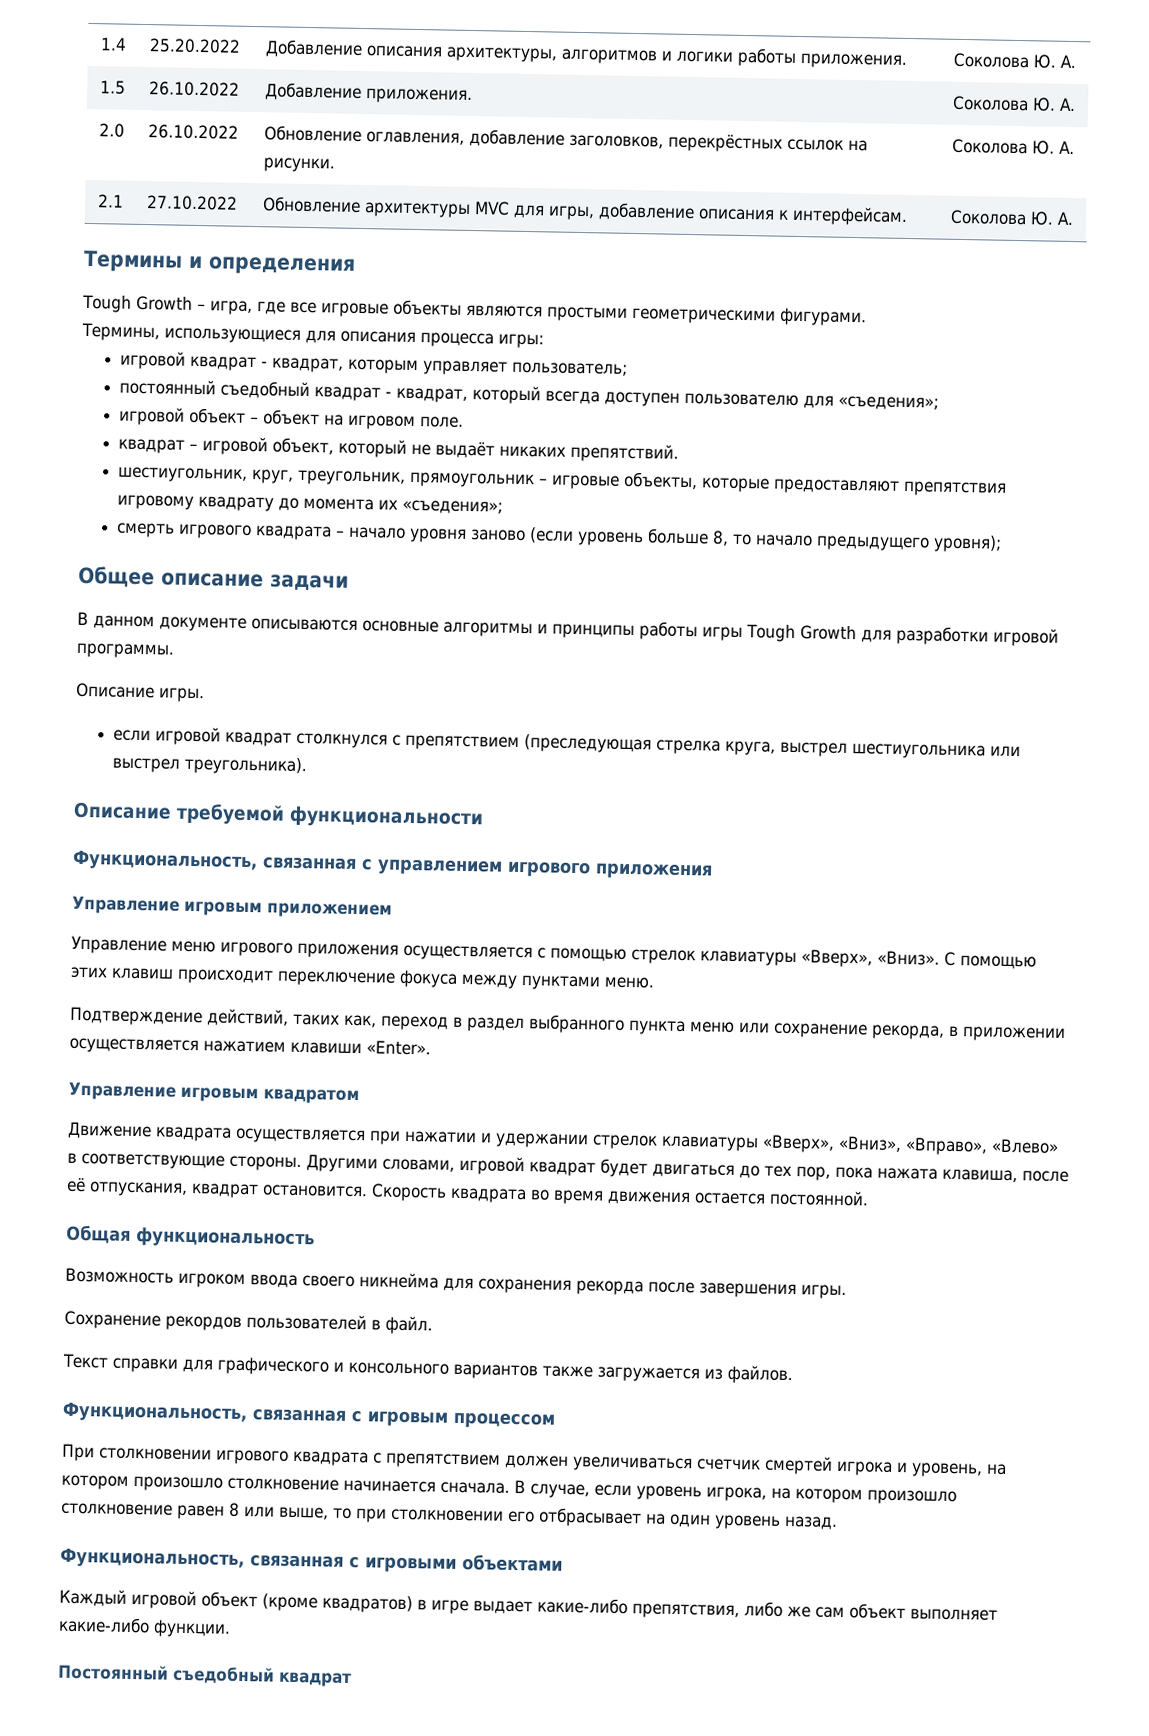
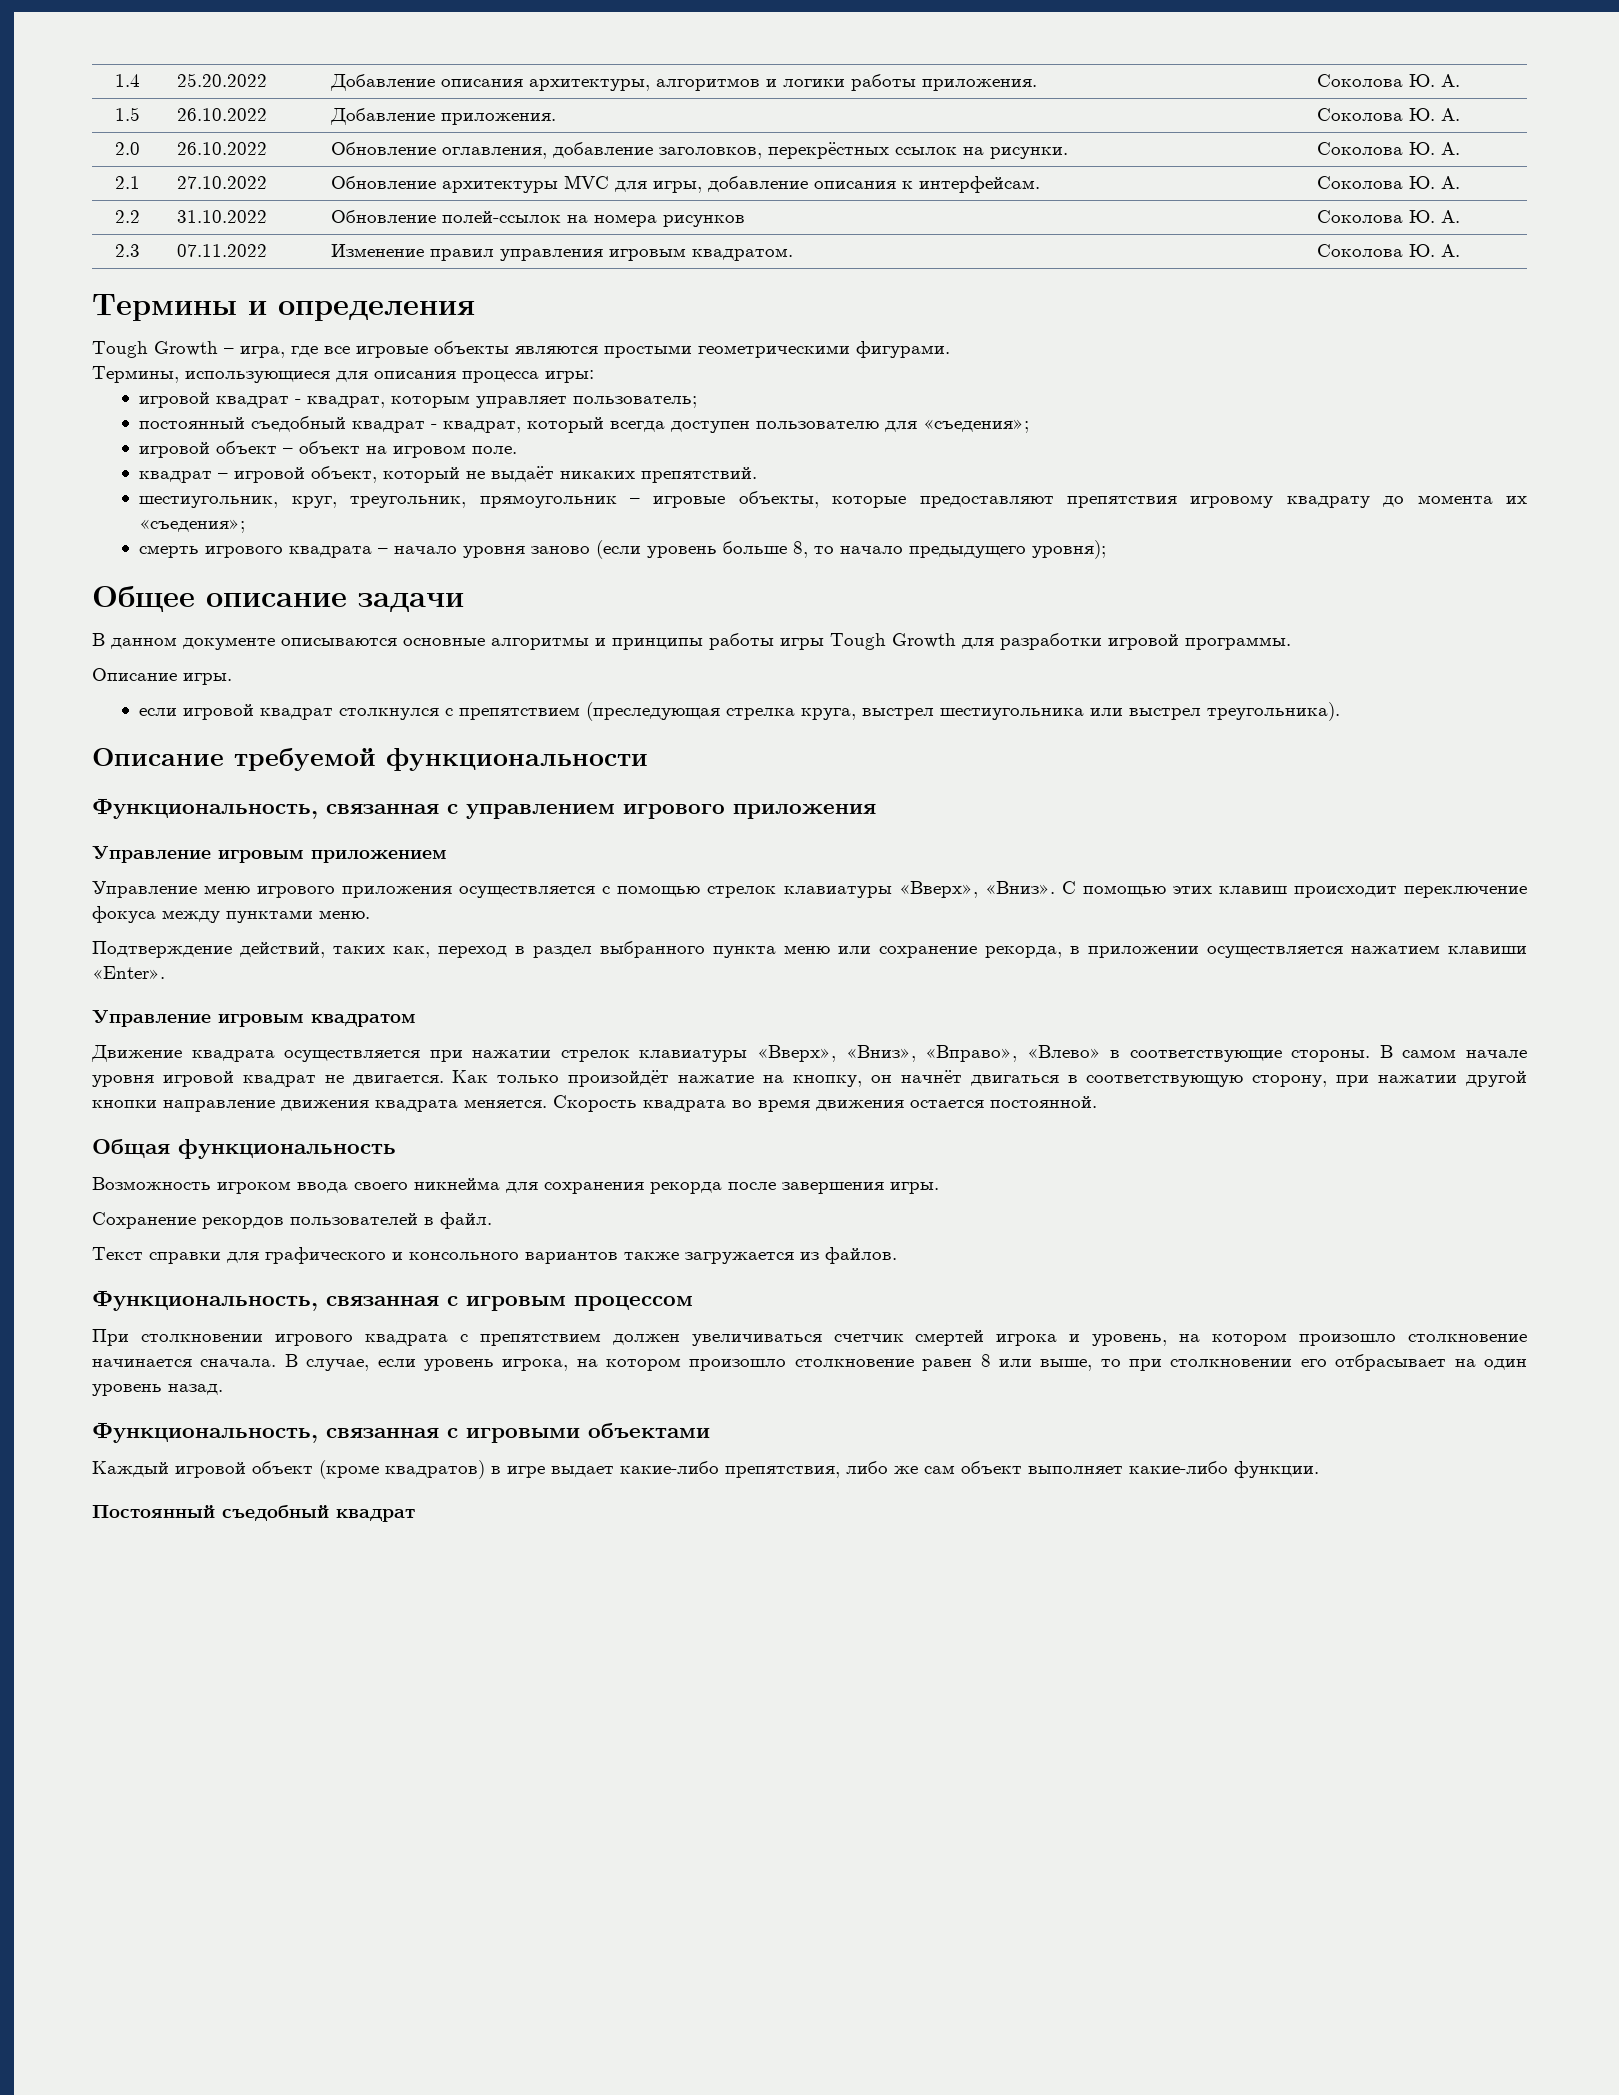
+ 2.2 | 31.10.2022 | Обновление полей-ссылок на номера рисунков | Соколова Ю. А.
+ 2.3 | 07.11.2022 | Изменение правил управления игровым квадратом. | Соколова Ю. А.
- Движение квадрата осуществляется при нажатии и удержании стрелок клавиатуры «Вверх», «Вниз», «Вправо», «Влево» в соответствующие стороны.
+ Движение квадрата осуществляется при нажатии стрелок клавиатуры «Вверх», «Вниз», «Вправо», «Влево» в соответствующие стороны.
- Другими словами, игровой квадрат будет двигаться до тех пор, пока нажата клавиша, после её отпускания, квадрат остановится.
+ В самом начале уровня игровой квадрат не двигается. Как только произойдёт нажатие на кнопку, он начнёт двигаться в соответствующую сторону, при нажатии другой кнопки направление движения квадрата меняется.

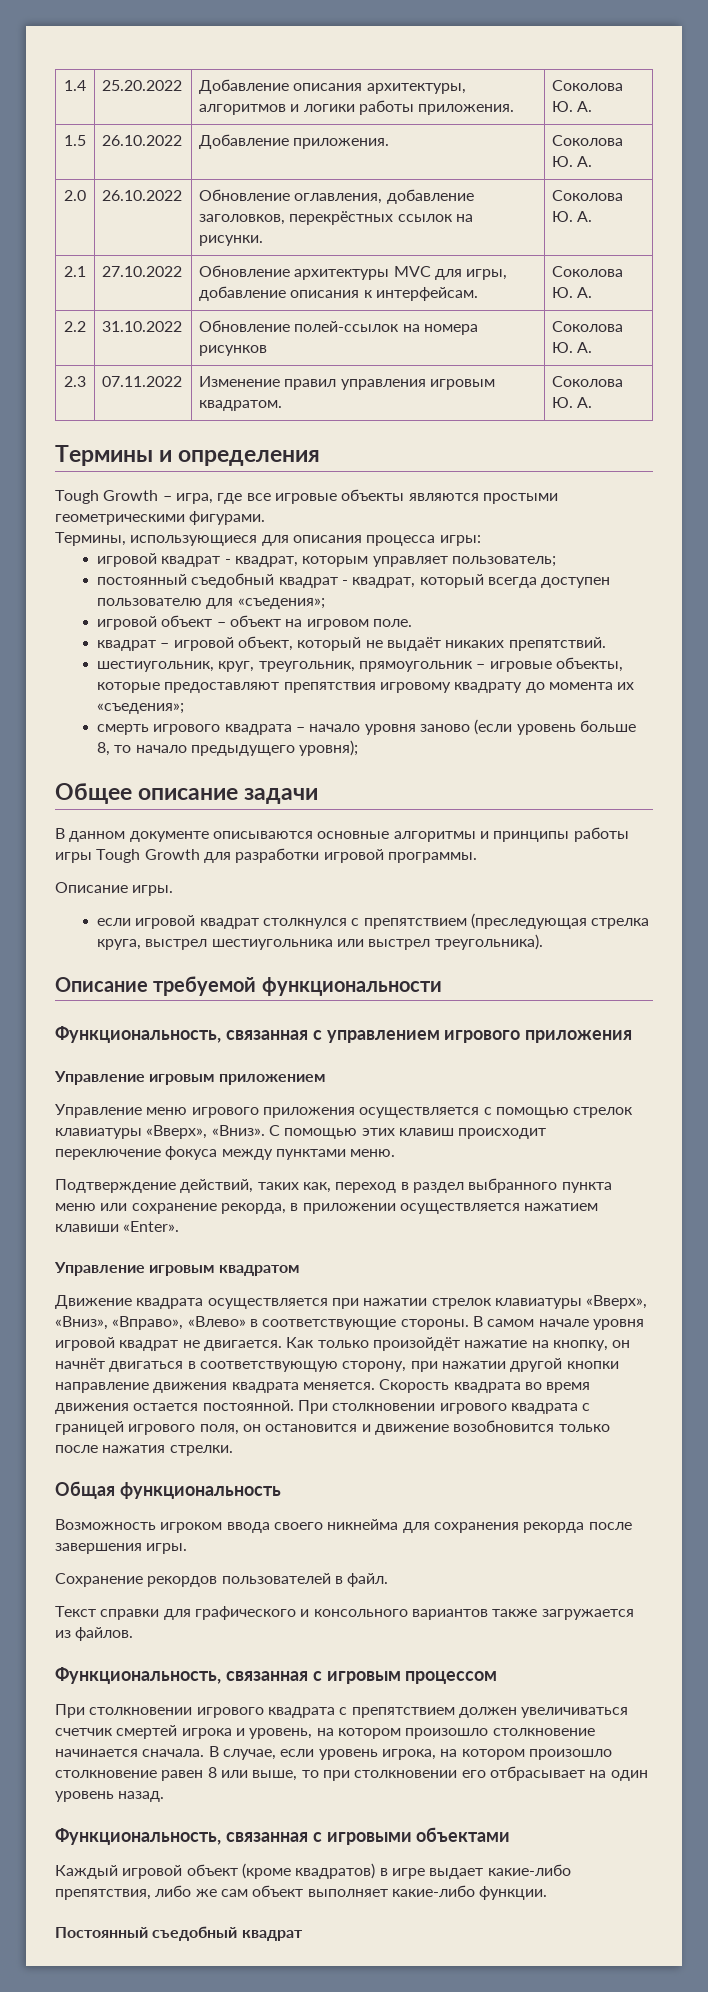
+ При столкновении игрового квадрата с границей игрового поля, он остановится и движение возобновится только после нажатия стрелки.

